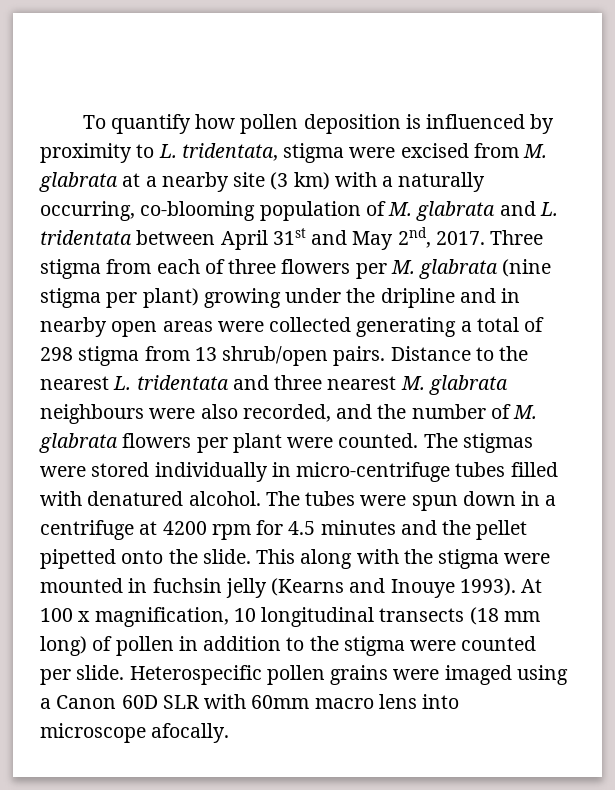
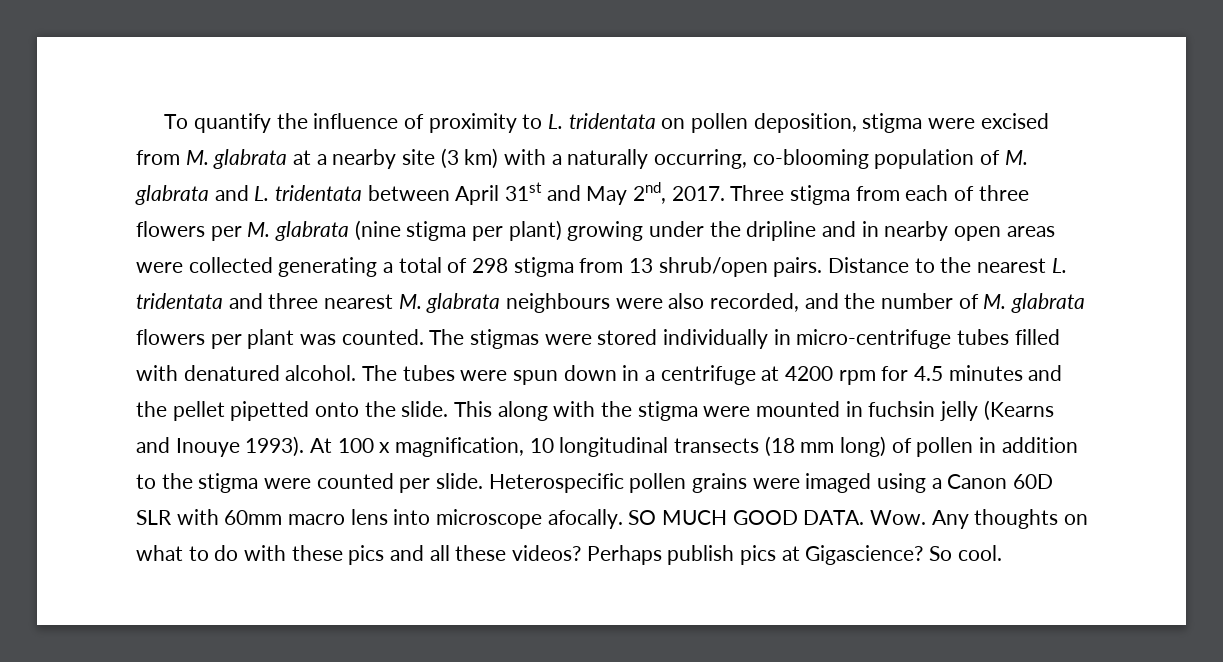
- To quantify how pollen deposition is influenced by proximity to L. tridentata, stigma were excised from M. glabrata at a nearby site (3 km) with a naturally occurring, co-blooming population of M. glabrata and L. tridentata between April 31st and May 2nd, 2017.
+ To quantify the influence of proximity to L. tridentata on pollen deposition, stigma were excised from M. glabrata at a nearby site (3 km) with a naturally occurring, co-blooming population of M. glabrata and L. tridentata between April 31st and May 2nd, 2017.
- Distance to the nearest L. tridentata and three nearest M. glabrata neighbours were also recorded, and the number of M. glabrata flowers per plant were counted.
+ Distance to the nearest L. tridentata and three nearest M. glabrata neighbours were also recorded, and the number of M. glabrata flowers per plant was counted.
+ SO MUCH GOOD DATA. Wow. Any thoughts on what to do with these pics and all these videos? Perhaps publish pics at Gigascience? So cool.

